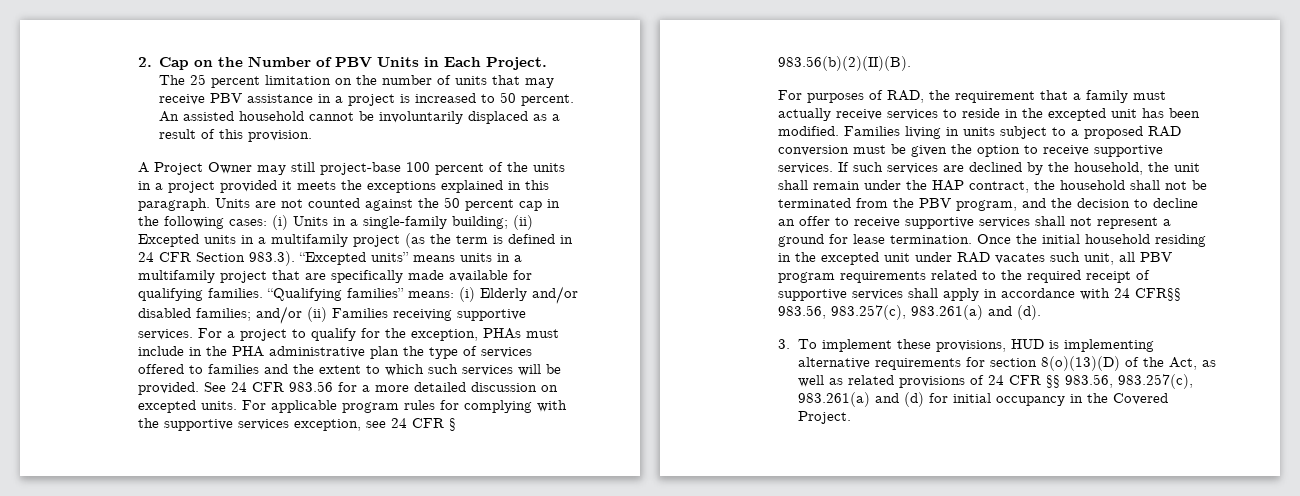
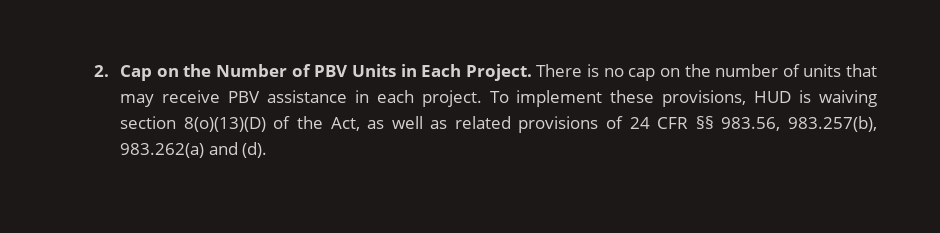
- The 25 percent limitation on the number of units that may receive PBV assistance in a project is increased to 50 percent. An assisted household cannot be involuntarily displaced as a result of this provision.
- A Project Owner may still project-base 100 percent of the units in a project provided it meets the exceptions explained in this paragraph. Units are not counted against the 50 percent cap in the following cases: (i) Units in a single-family building; (ii) Excepted units in a multifamily project (as the term is defined in 24 CFR Section 983.3). “Excepted units” means units in a multifamily project that are specifically made available for qualifying families. “Qualifying families” means: (i) Elderly and/or disabled families; and/or (ii) Families receiving supportive services. For a project to qualify for the exception, PHAs must include in the PHA administrative plan the type of services offered to families and the extent to which such services will be provided. See 24 CFR 983.56 for a more detailed discussion on excepted units. For applicable program rules for complying with the supportive services exception, see 24 CFR § 983.56(b)(2)(II)(B).
- For purposes of RAD, the requirement that a family must actually receive services to reside in the excepted unit has been modified. Families living in units subject to a proposed RAD conversion must be given the option to receive supportive services. If such services are declined by the household, the unit shall remain under the HAP contract, the household shall not be terminated from the PBV program, and the decision to decline an offer to receive supportive services shall not represent a ground for lease termination. Once the initial household residing in the excepted unit under RAD vacates such unit, all PBV program requirements related to the required receipt of supportive services shall apply in accordance with 24 CFR§§ 983.56, 983.257(c), 983.261(a) and (d).
- 3. To implement these provisions, HUD is implementing alternative requirements for section 8(o)(13)(D) of the Act, as well as related provisions of 24 CFR §§ 983.56, 983.257(c), 983.261(a) and (d) for initial occupancy in the Covered Project.
+ There is no cap on the number of units that may receive PBV assistance in each project. To implement these provisions, HUD is waiving section 8(o)(13)(D) of the Act, as well as related provisions of 24 CFR §§ 983.56, 983.257(b), 983.262(a) and (d).

